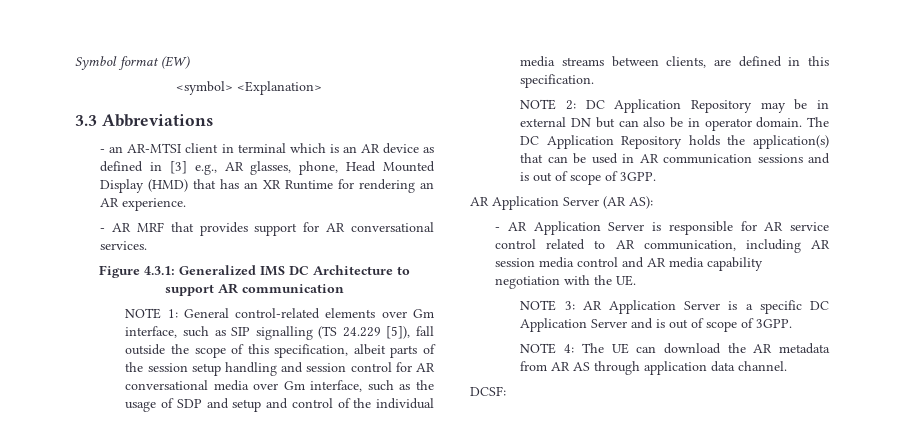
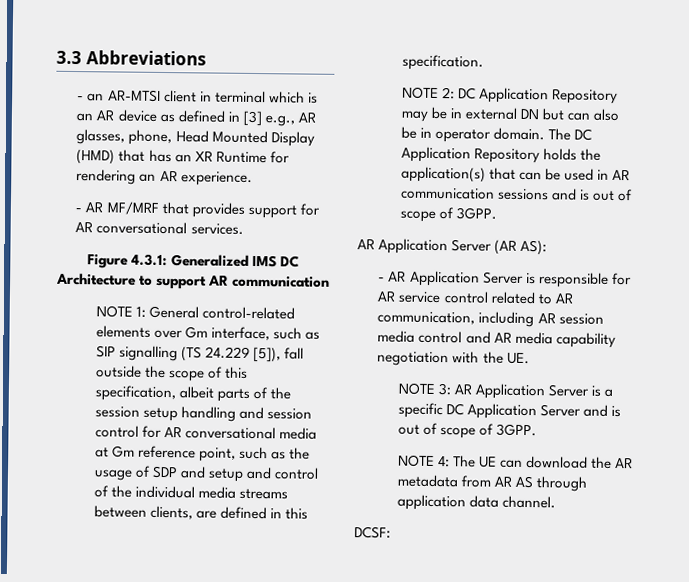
- Symbol format (EW)
- <symbol> <Explanation>
- - AR MRF that provides support for AR conversational services.
+ - AR MF/MRF that provides support for AR conversational services.
- NOTE 1: General control-related elements over Gm interface, such as SIP signalling (TS 24.229 [5]), fall outside the scope of this specification, albeit parts of the session setup handling and session control for AR conversational media over Gm interface, such as the usage of SDP and setup and control of the individual media streams between clients, are defined in this specification.
+ NOTE 1: General control-related elements over Gm interface, such as SIP signalling (TS 24.229 [5]), fall outside the scope of this specification, albeit parts of the session setup handling and session control for AR conversational media at Gm reference point, such as the usage of SDP and setup and control of the individual media streams between clients, are defined in this specification.

